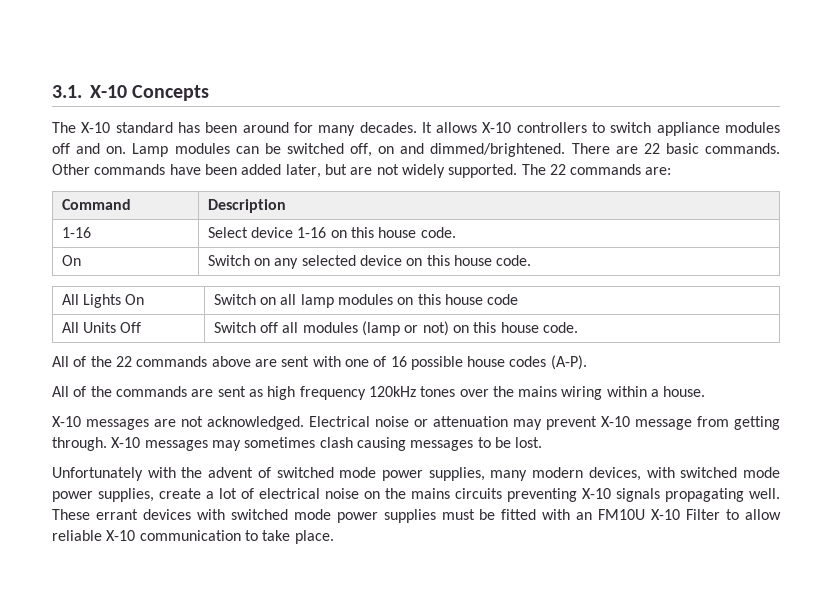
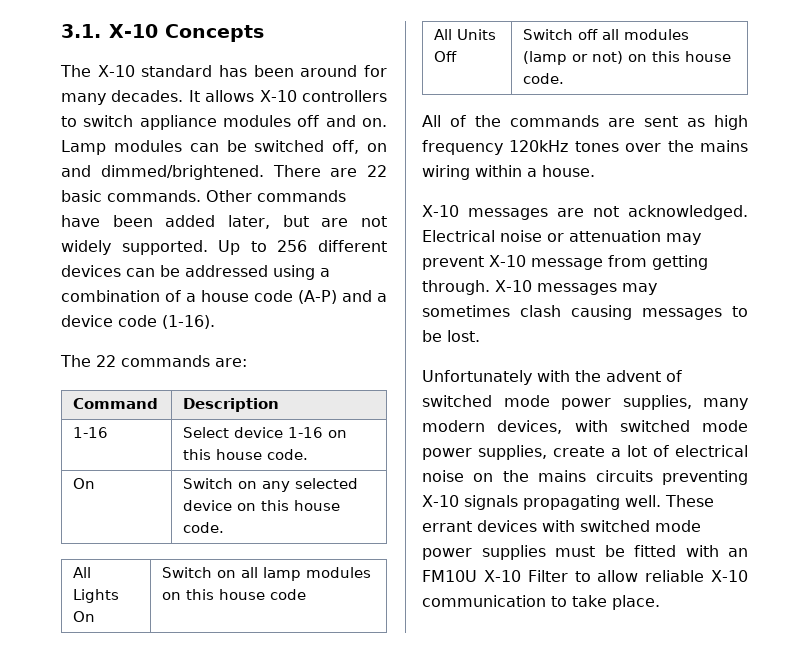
- Other commands have been added later, but are not widely supported. The 22 commands are:
+ Other commands have been added later, but are not widely supported. Up to 256 different devices can be addressed using a combination of a house code (A-P) and a device code (1-16).
+ The 22 commands are:
- All of the 22 commands above are sent with one of 16 possible house codes (A-P).

